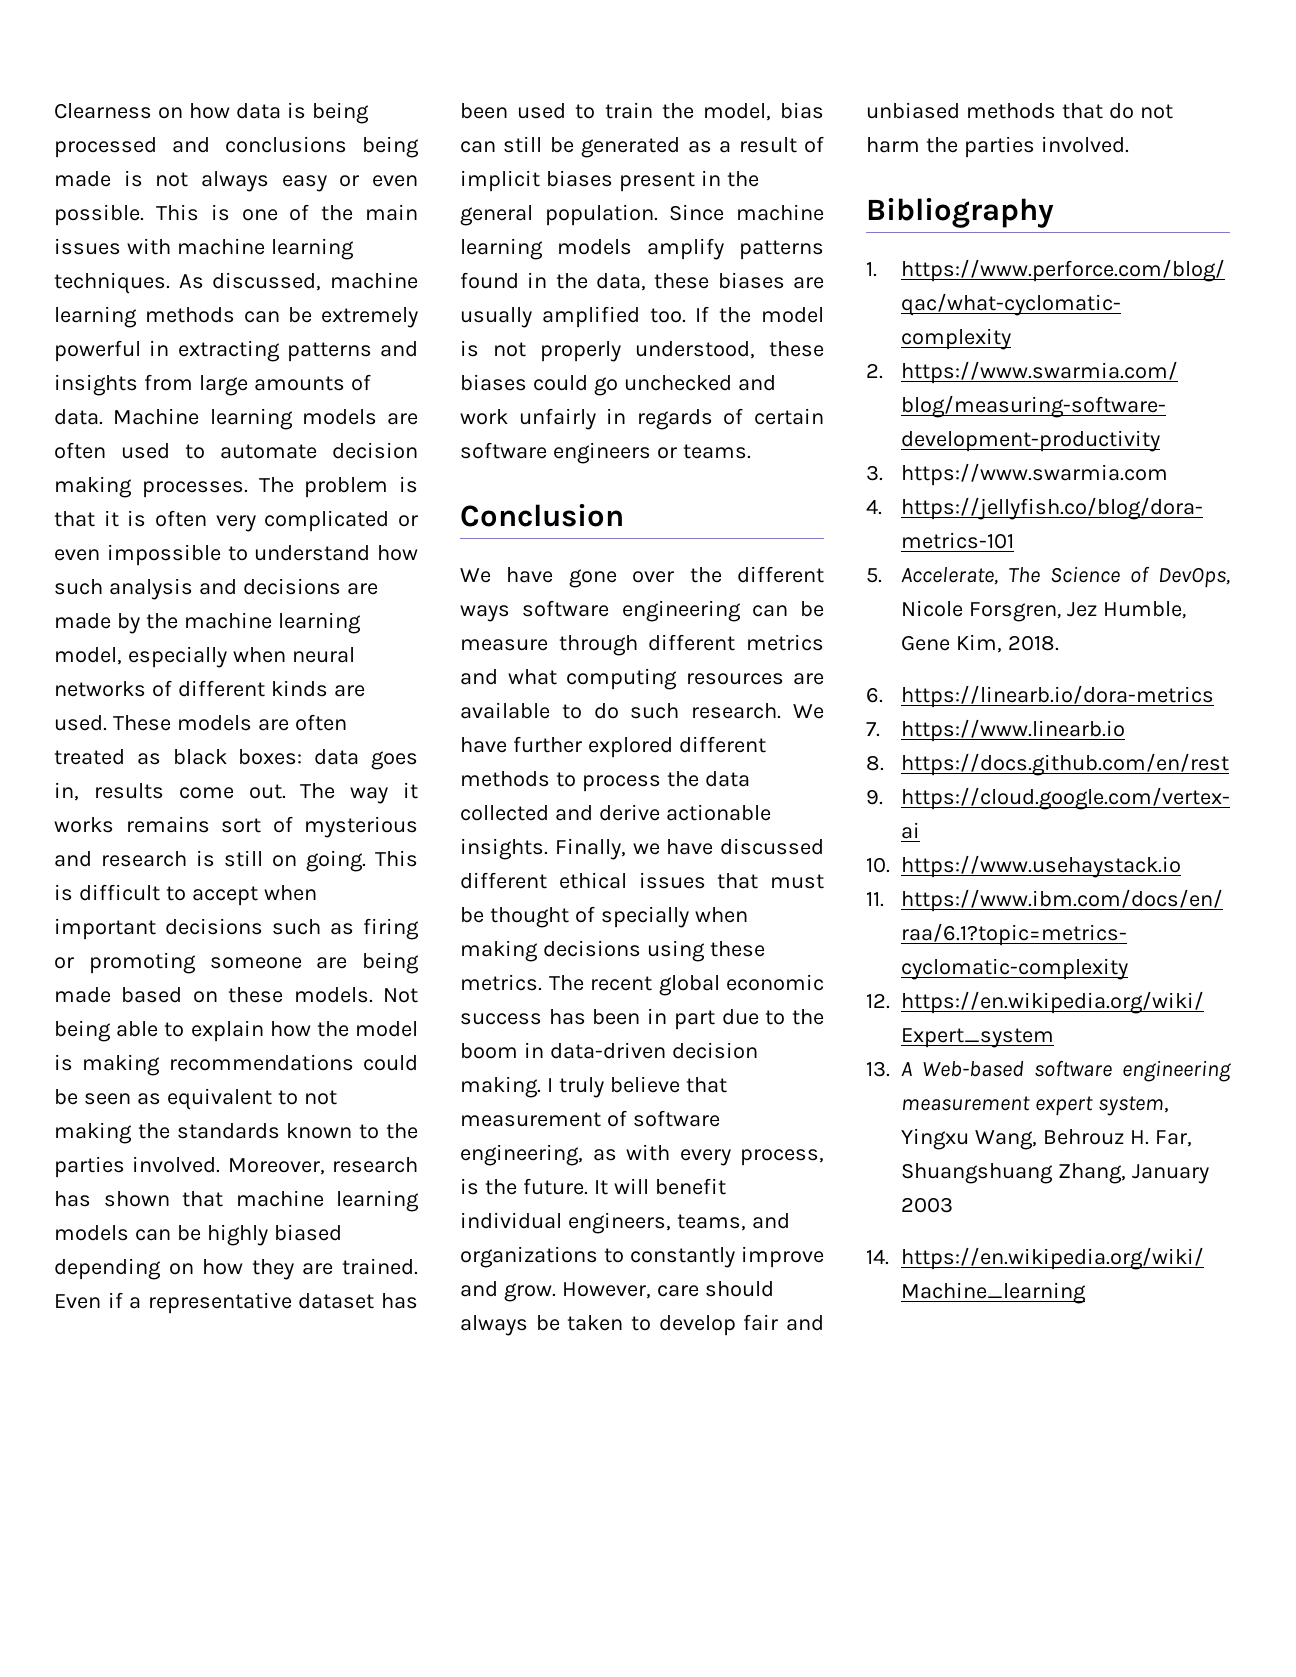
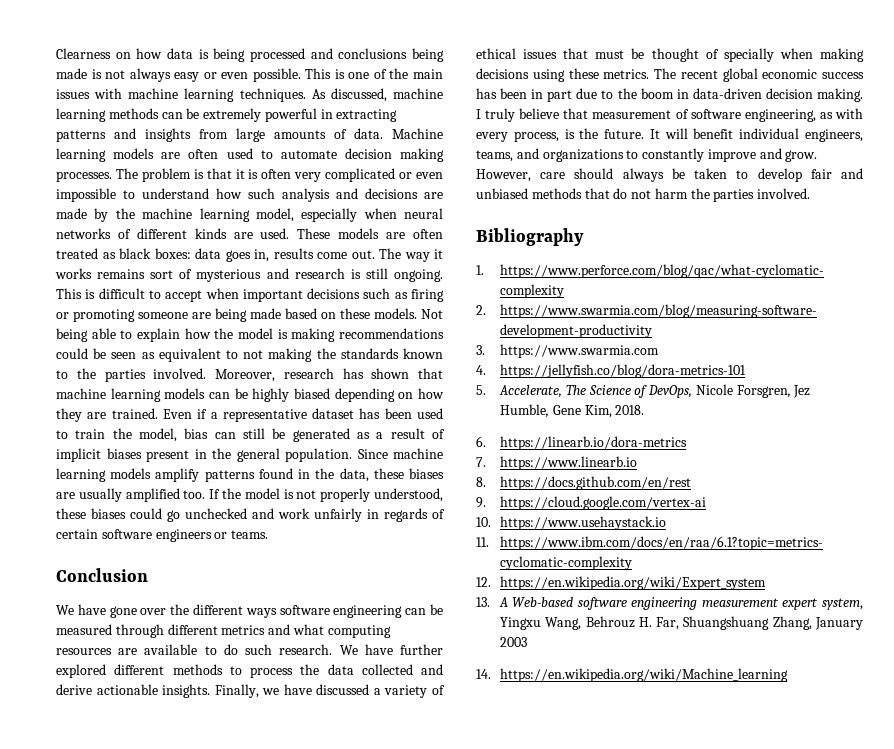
- The way it works remains sort of mysterious and research is still on going.
+ The way it works remains sort of mysterious and research is still ongoing.
- We have gone over the different ways software engineering can be measure through different metrics and what computing resources are available to do such research.
+ We have gone over the different ways software engineering can be measured through different metrics and what computing resources are available to do such research.
- Finally, we have discussed different ethical issues that must be thought of specially when making decisions using these metrics.
+ Finally, we have discussed a variety of ethical issues that must be thought of specially when making decisions using these metrics.

